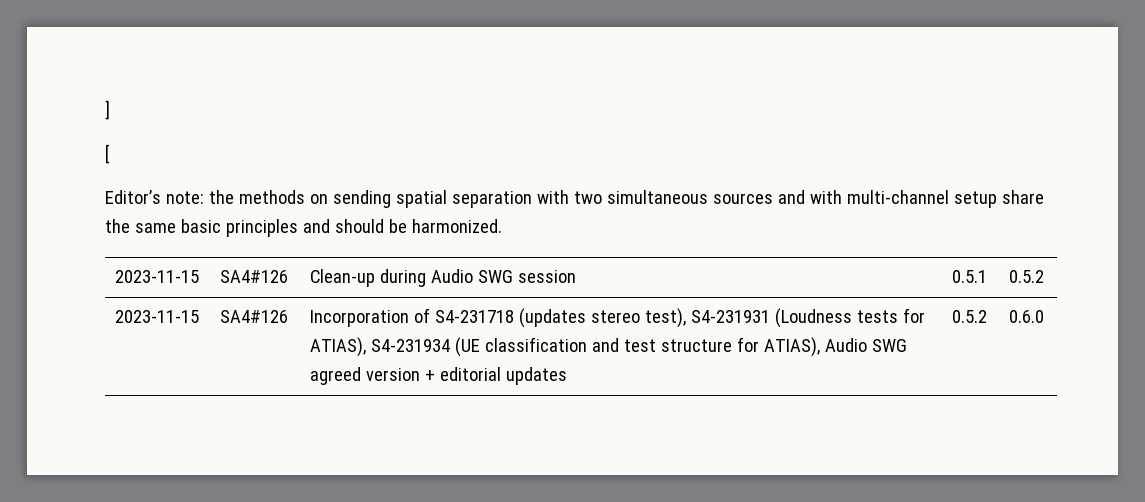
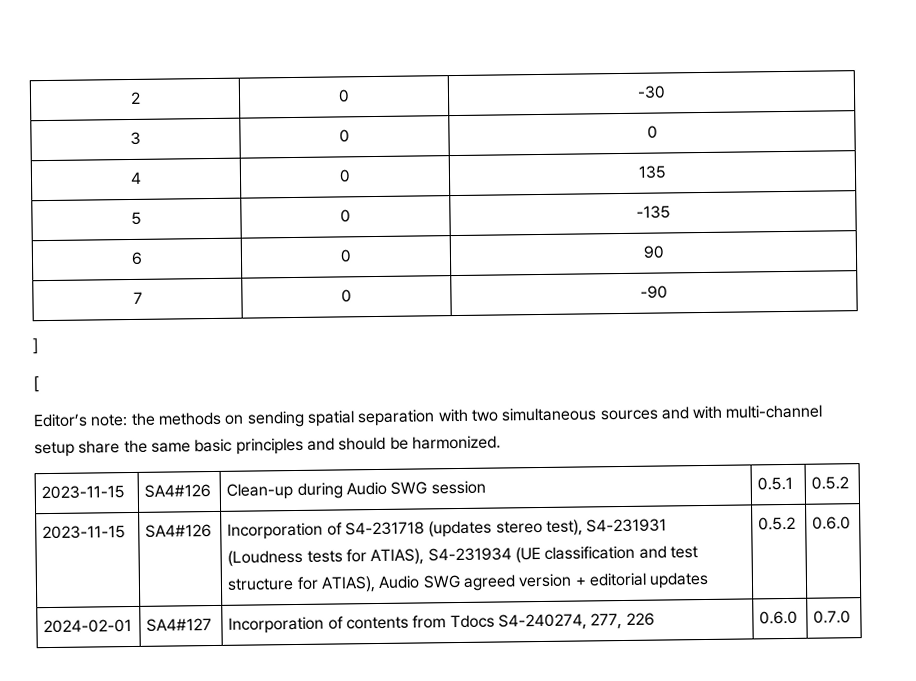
+ 2 | 0 | -30
+ 3 | 0 | 0
+ 4 | 0 | 135
+ 5 | 0 | -135
+ 6 | 0 | 90
+ 7 | 0 | -90
+ 2024-02-01 | SA4#127 | Incorporation of contents from Tdocs S4-240274, 277, 226 | 0.6.0 | 0.7.0

